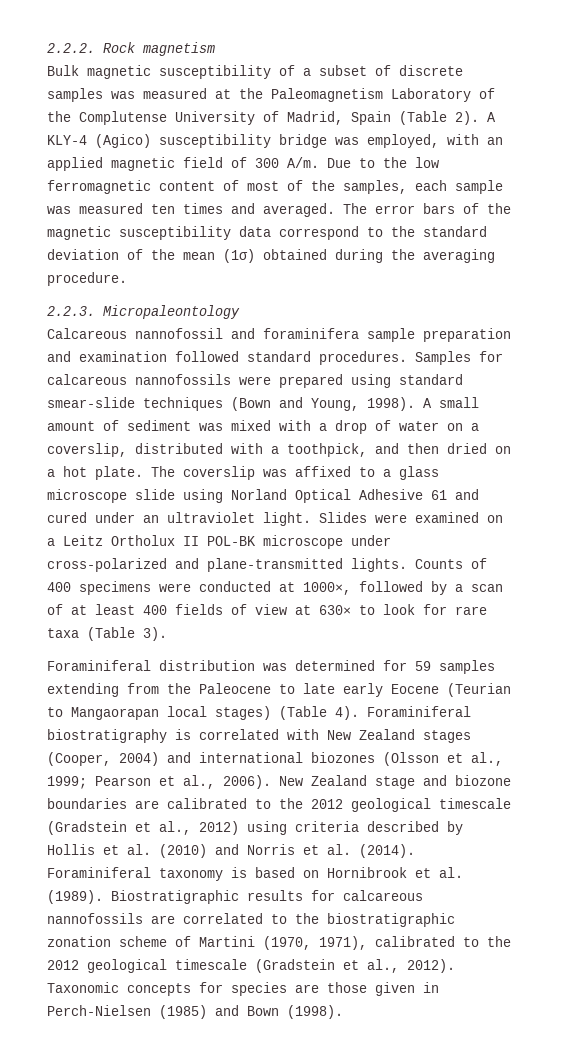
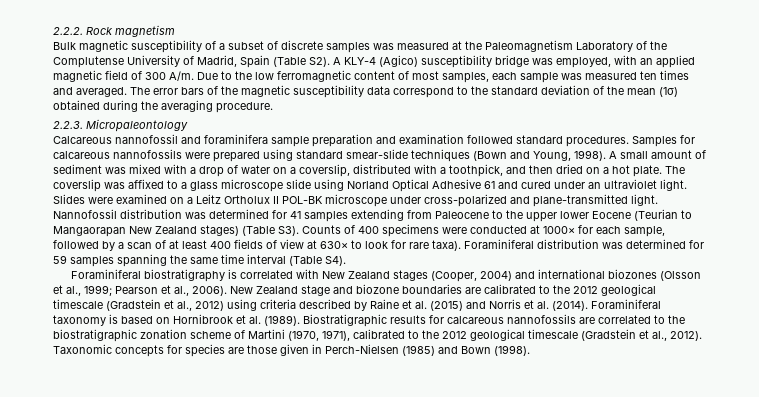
- Bulk magnetic susceptibility of a subset of discrete samples was measured at the Paleomagnetism Laboratory of the Complutense University of Madrid, Spain (Table 2). A KLY-4 (Agico) susceptibility bridge was employed, with an applied magnetic field of 300 A/m. Due to the low ferromagnetic content of most of the samples, each sample was measured ten times and averaged.
+ Bulk magnetic susceptibility of a subset of discrete samples was measured at the Paleomagnetism Laboratory of the Complutense University of Madrid, Spain (Table S2). A KLY-4 (Agico) susceptibility bridge was employed, with an applied magnetic field of 300 A/m. Due to the low ferromagnetic content of most samples, each sample was measured ten times and averaged.
- Slides were examined on a Leitz Ortholux II POL-BK microscope under cross-polarized and plane-transmitted lights. Counts of 400 specimens were conducted at 1000×, followed by a scan of at least 400 fields of view at 630× to look for rare taxa (Table 3).
- Foraminiferal distribution was determined for 59 samples extending from the Paleocene to late early Eocene (Teurian to Mangaorapan local stages) (Table 4). Foraminiferal biostratigraphy is correlated with New Zealand stages (Cooper, 2004) and international biozones (Olsson et al., 1999;
+ Slides were examined on a Leitz Ortholux II POL-BK microscope under cross-polarized and plane-transmitted light. Nannofossil distribution was determined for 41 samples extending from Paleocene to the upper lower Eocene (Teurian to Mangaorapan New Zealand stages) (Table S3). Counts of 400 specimens were conducted at 1000× for each sample, followed by a scan of at least 400 fields of view at 630× to look for rare taxa). Foraminiferal distribution was determined for 59 samples spanning the same time interval (Table S4).
+ Foraminiferal biostratigraphy is correlated with New Zealand stages (Cooper, 2004) and international biozones (Olsson et al., 1999;
- New Zealand stage and biozone boundaries are calibrated to the 2012 geological timescale (Gradstein et al., 2012) using criteria described by Hollis et al. (2010) and Norris et al. (2014).
+ New Zealand stage and biozone boundaries are calibrated to the 2012 geological timescale (Gradstein et al., 2012) using criteria described by Raine et al. (2015) and Norris et al. (2014).

